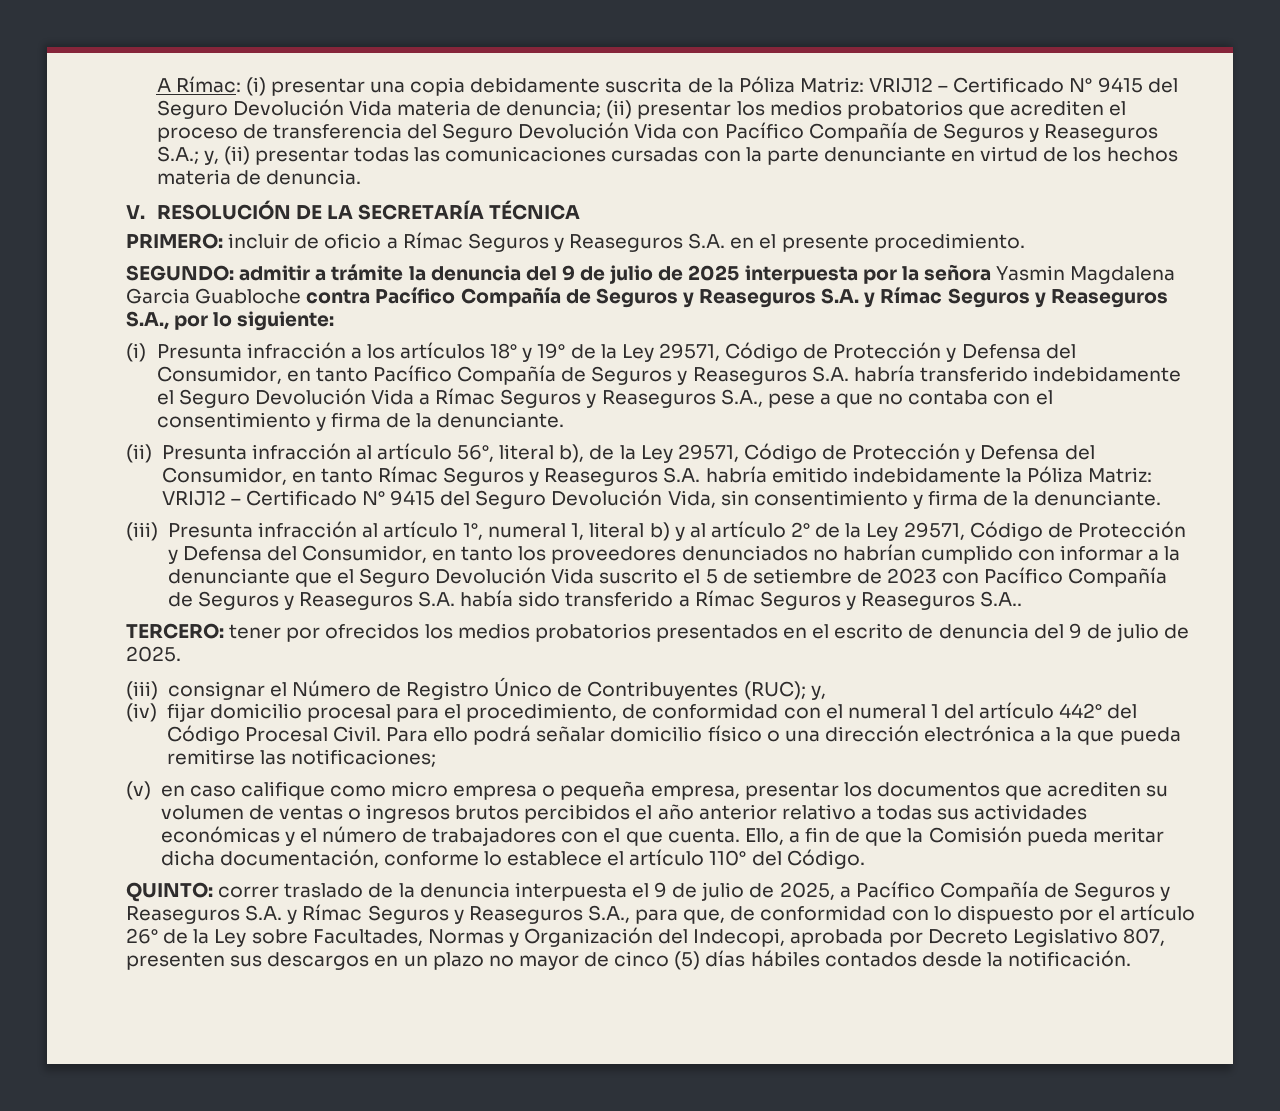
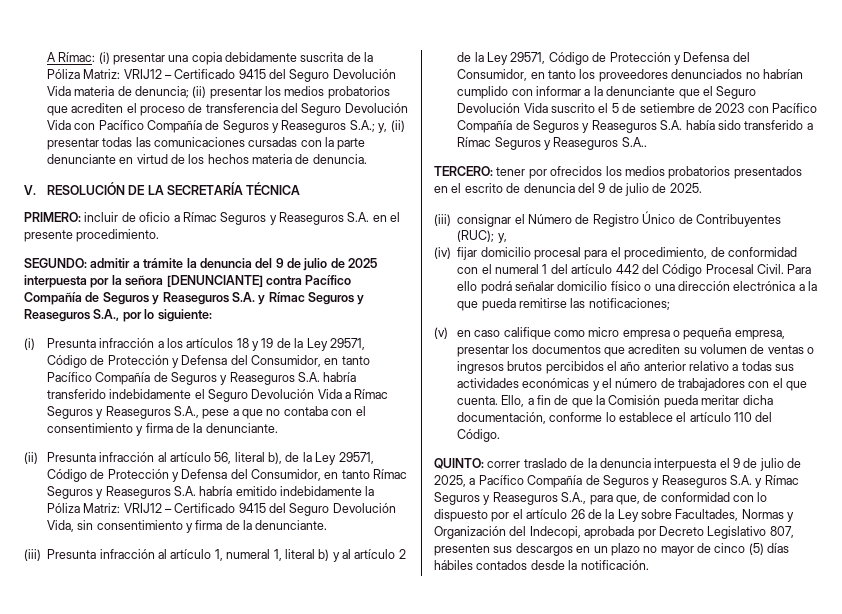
- VRIJ12 – Certificado N° 9415 del Seguro Devolución Vida materia de denuncia;
+ VRIJ12 – Certificado 9415 del Seguro Devolución Vida materia de denuncia;
- SEGUNDO: admitir a trámite la denuncia del 9 de julio de 2025 interpuesta por la señora Yasmin Magdalena Garcia Guabloche contra Pacífico Compañía de Seguros y Reaseguros S.A. y Rímac Seguros y Reaseguros S.A., por lo siguiente:
+ SEGUNDO: admitir a trámite la denuncia del 9 de julio de 2025 interpuesta por la señora [DENUNCIANTE] contra Pacífico Compañía de Seguros y Reaseguros S.A. y Rímac Seguros y Reaseguros S.A., por lo siguiente:
- (i) Presunta infracción a los artículos 18° y 19° de la Ley 29571, Código de Protección y Defensa del Consumidor, en tanto Pacífico Compañía de Seguros y Reaseguros S.A. habría transferido indebidamente el Seguro Devolución Vida a Rímac Seguros y Reaseguros S.A., pese a que no contaba con el consentimiento y firma de la denunciante.
+ (i) Presunta infracción a los artículos 18 y 19 de la Ley 29571, Código de Protección y Defensa del Consumidor, en tanto Pacífico Compañía de Seguros y Reaseguros S.A. habría transferido indebidamente el Seguro Devolución Vida a Rímac Seguros y Reaseguros S.A., pese a que no contaba con el consentimiento y firma de la denunciante.
- (ii) Presunta infracción al artículo 56°, literal b), de la Ley 29571, Código de Protección y Defensa del Consumidor, en tanto Rímac Seguros y Reaseguros S.A. habría emitido indebidamente la Póliza Matriz: VRIJ12 – Certificado N° 9415 del Seguro Devolución Vida, sin consentimiento y firma de la denunciante.
+ (ii) Presunta infracción al artículo 56, literal b), de la Ley 29571, Código de Protección y Defensa del Consumidor, en tanto Rímac Seguros y Reaseguros S.A. habría emitido indebidamente la Póliza Matriz: VRIJ12 – Certificado 9415 del Seguro Devolución Vida, sin consentimiento y firma de la denunciante.
- (iii) Presunta infracción al artículo 1°, numeral 1, literal b) y al artículo 2° de la Ley 29571, Código de Protección y Defensa del Consumidor, en tanto los proveedores denunciados no habrían cumplido con informar a la denunciante que el Seguro Devolución Vida suscrito el 5 de setiembre de 2023 con Pacífico Compañía de Seguros y Reaseguros S.A. había sido transferido a Rímac Seguros y Reaseguros S.A..
+ (iii) Presunta infracción al artículo 1, numeral 1, literal b) y al artículo 2 de la Ley 29571, Código de Protección y Defensa del Consumidor, en tanto los proveedores denunciados no habrían cumplido con informar a la denunciante que el Seguro Devolución Vida suscrito el 5 de setiembre de 2023 con Pacífico Compañía de Seguros y Reaseguros S.A. había sido transferido a Rímac Seguros y Reaseguros S.A..
- (iv) fijar domicilio procesal para el procedimiento, de conformidad con el numeral 1 del artículo 442° del Código Procesal Civil.
+ (iv) fijar domicilio procesal para el procedimiento, de conformidad con el numeral 1 del artículo 442 del Código Procesal Civil.
- Ello, a fin de que la Comisión pueda meritar dicha documentación, conforme lo establece el artículo 110° del Código.
+ Ello, a fin de que la Comisión pueda meritar dicha documentación, conforme lo establece el artículo 110 del Código.
- correr traslado de la denuncia interpuesta el 9 de julio de 2025, a Pacífico Compañía de Seguros y Reaseguros S.A. y Rímac Seguros y Reaseguros S.A., para que, de conformidad con lo dispuesto por el artículo 26° de la Ley sobre Facultades, Normas y Organización del Indecopi, aprobada por Decreto Legislativo 807, presenten sus descargos en un plazo no mayor de cinco (5) días hábiles contados desde la notificación.
+ correr traslado de la denuncia interpuesta el 9 de julio de 2025, a Pacífico Compañía de Seguros y Reaseguros S.A. y Rímac Seguros y Reaseguros S.A., para que, de conformidad con lo dispuesto por el artículo 26 de la Ley sobre Facultades, Normas y Organización del Indecopi, aprobada por Decreto Legislativo 807, presenten sus descargos en un plazo no mayor de cinco (5) días hábiles contados desde la notificación.

